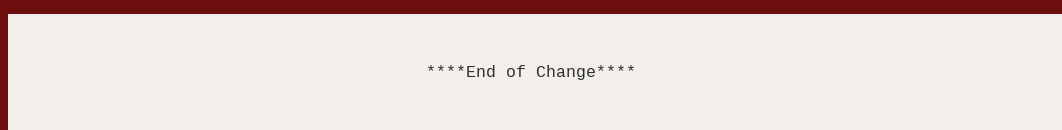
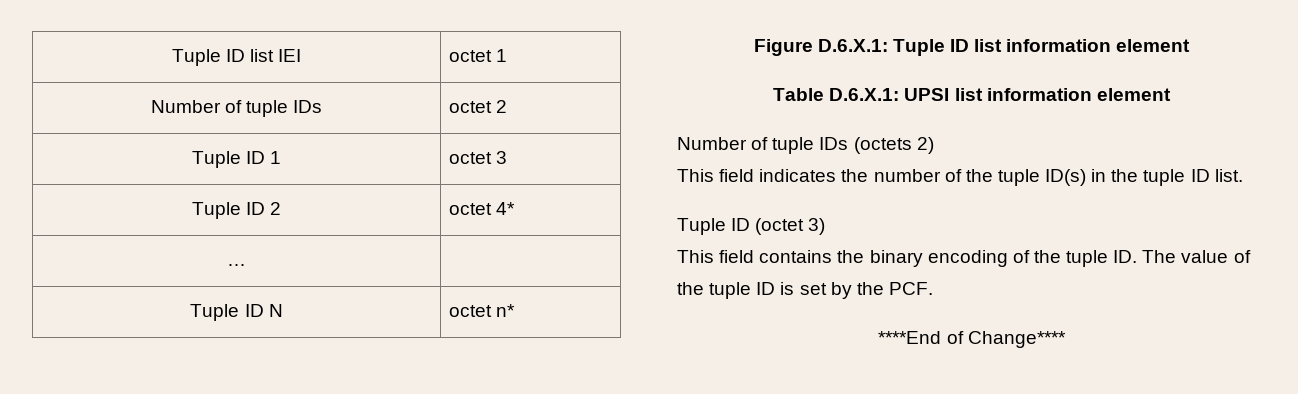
+ Tuple ID list IEI | octet 1
+ Number of tuple IDs | octet 2
+ Tuple ID 1 | octet 3
+ Tuple ID 2 | octet 4*
+ … |
+ Tuple ID N | octet n*
+ Figure D.6.X.1: Tuple ID list information element
+ Table D.6.X.1: UPSI list information element
+ Number of tuple IDs (octets 2)
+ This field indicates the number of the tuple ID(s) in the tuple ID list.
+ Tuple ID (octet 3)
+ This field contains the binary encoding of the tuple ID. The value of the tuple ID is set by the PCF.

